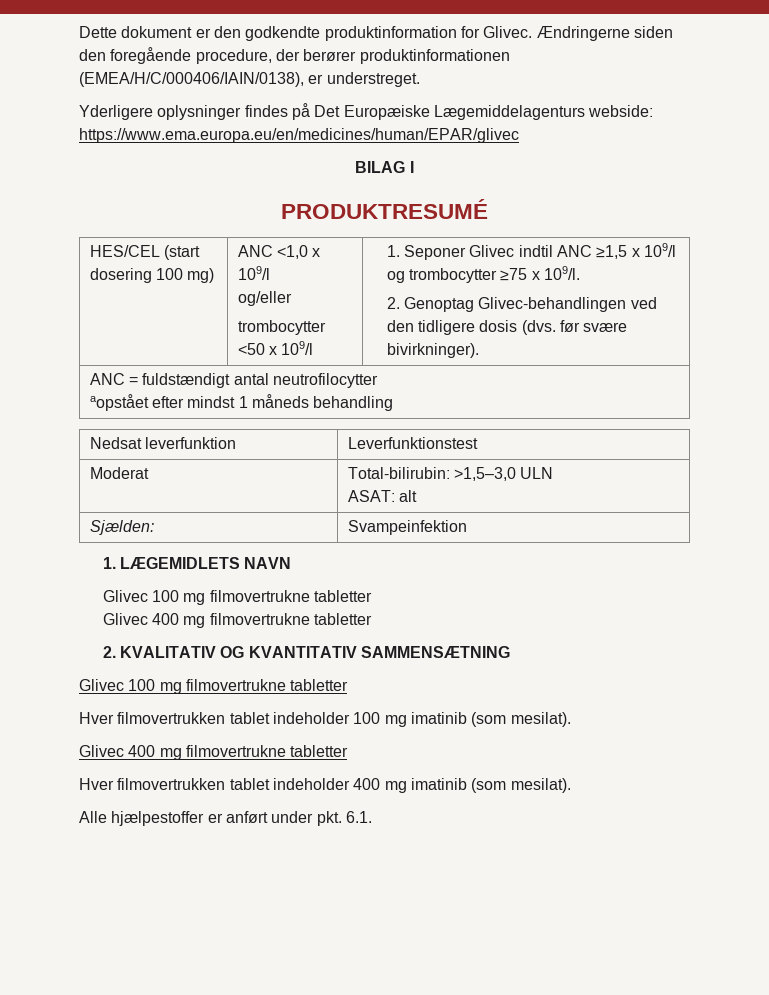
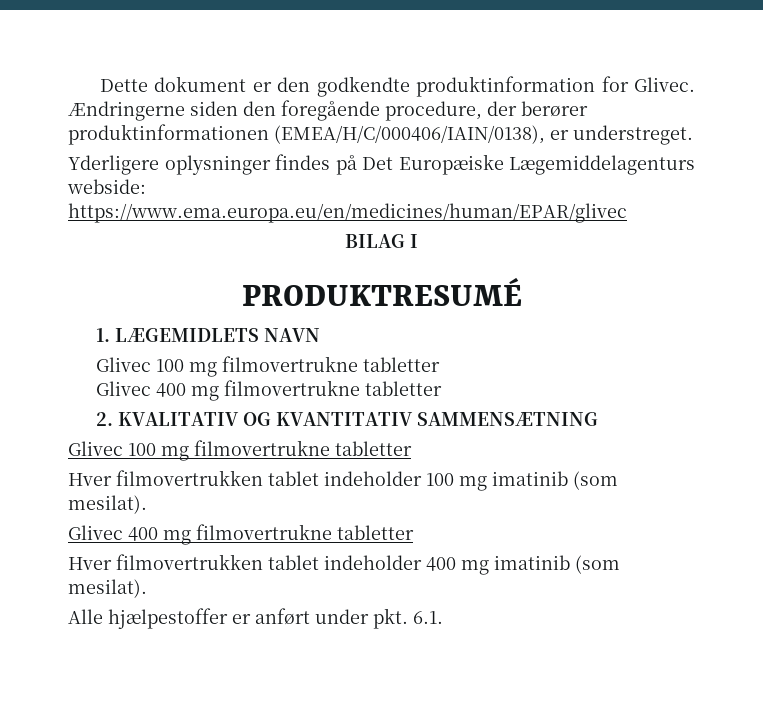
- HES/CEL (start dosering 100 mg) | ANC <1,0 x 109/l
- og/eller
- trombocytter <50 x 109/l | 1. Seponer Glivec indtil ANC ≥1,5 x 109/l og trombocytter ≥75 x 109/l.
- 2. Genoptag Glivec-behandlingen ved den tidligere dosis (dvs. før svære bivirkninger).
- ANC = fuldstændigt antal neutrofilocytter
- aopstået efter mindst 1 måneds behandling
- Nedsat leverfunktion | Leverfunktionstest
- Moderat | Total-bilirubin: >1,5–3,0 ULN
- ASAT: alt
- Sjælden: | Svampeinfektion

